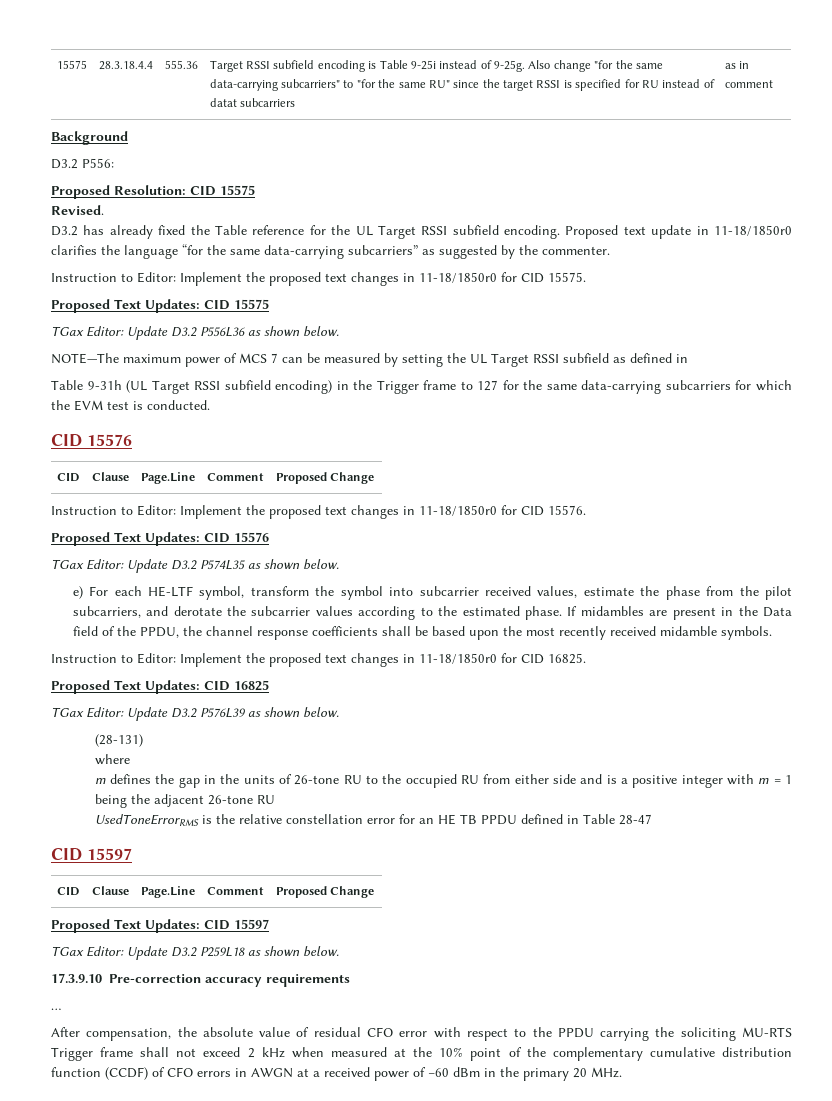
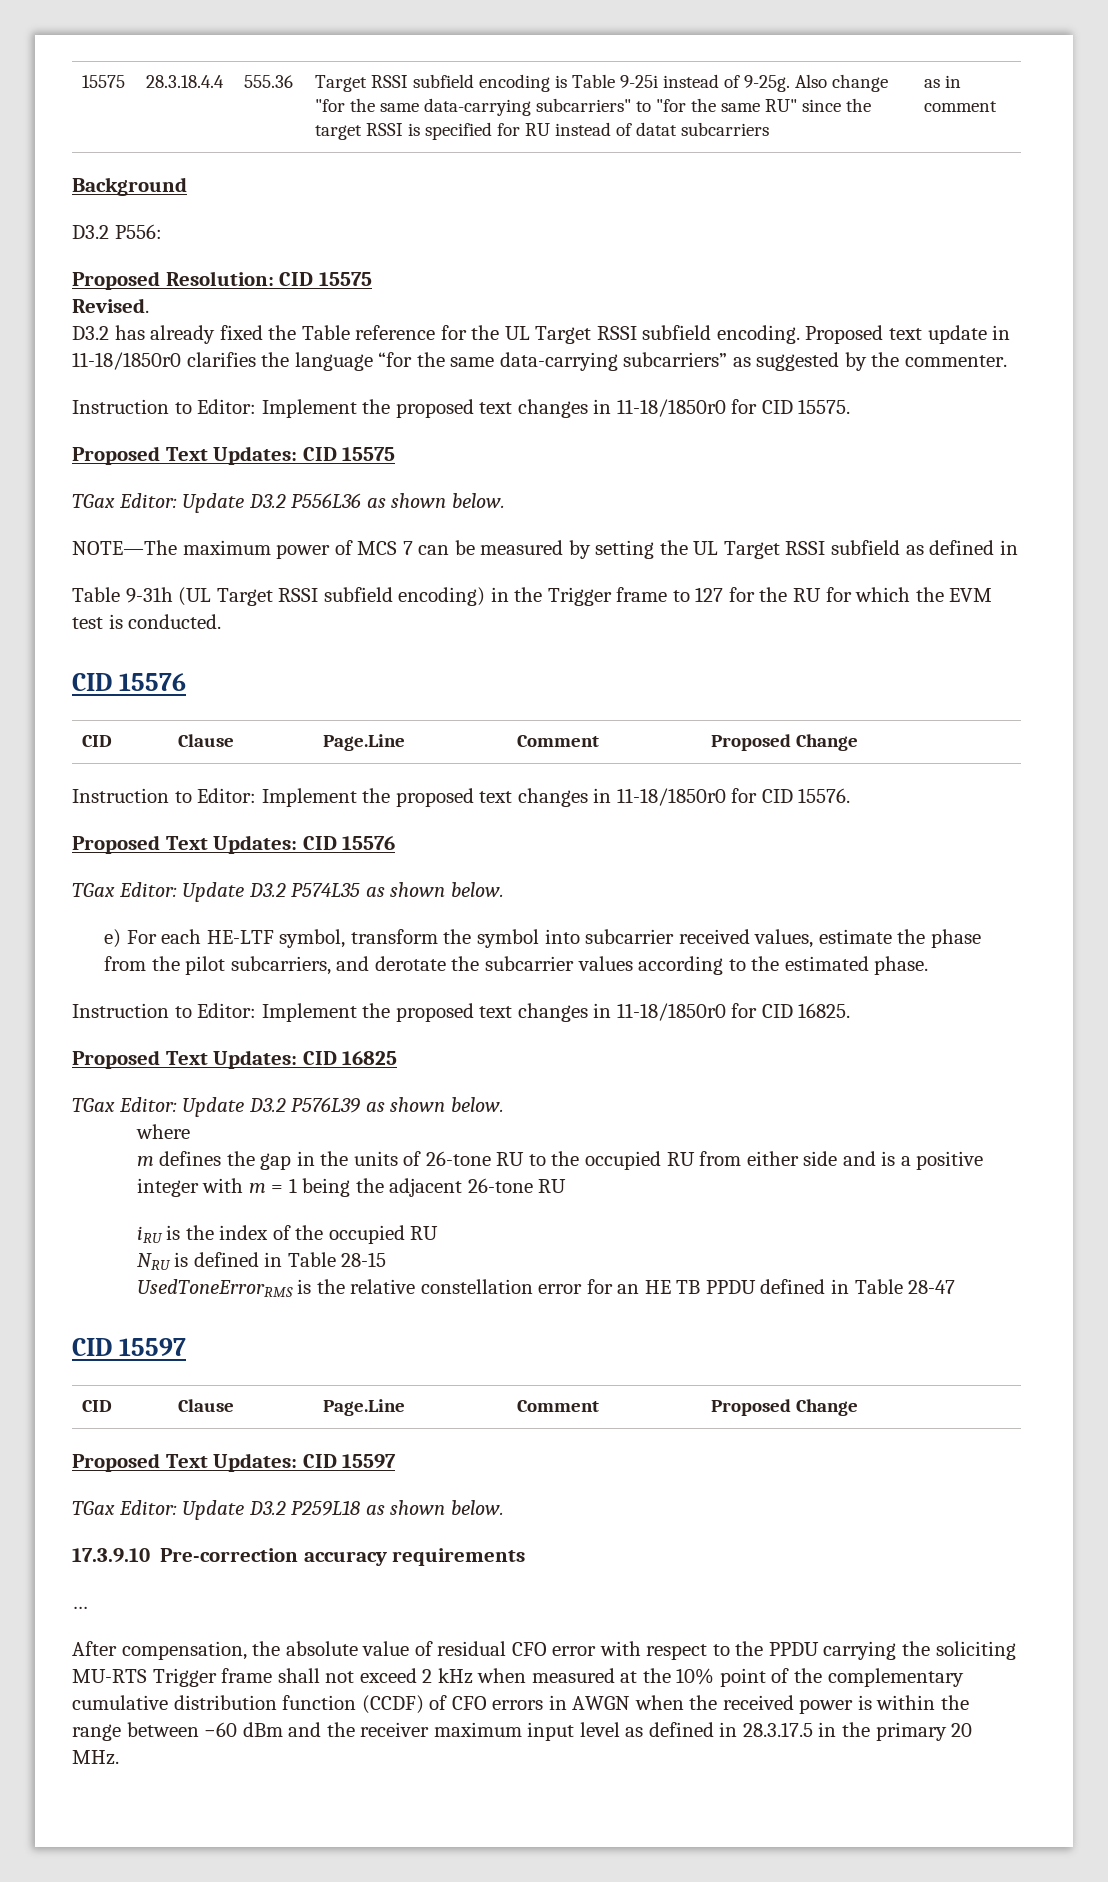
- Table 9-31h (UL Target RSSI subfield encoding) in the Trigger frame to 127 for the same data-carrying subcarriers for which the EVM test is conducted.
+ Table 9-31h (UL Target RSSI subfield encoding) in the Trigger frame to 127 for the RU for which the EVM test is conducted.
- If midambles are present in the Data field of the PPDU, the channel response coefficients shall be based upon the most recently received midamble symbols.
- (28-131)
+ iRU is the index of the occupied RU
+ NRU is defined in Table 28-15
- After compensation, the absolute value of residual CFO error with respect to the PPDU carrying the soliciting MU-RTS Trigger frame shall not exceed 2 kHz when measured at the 10% point of the complementary cumulative distribution function (CCDF) of CFO errors in AWGN at a received power of −60 dBm in the primary 20 MHz.
+ After compensation, the absolute value of residual CFO error with respect to the PPDU carrying the soliciting MU-RTS Trigger frame shall not exceed 2 kHz when measured at the 10% point of the complementary cumulative distribution function (CCDF) of CFO errors in AWGN when the received power is within the range between −60 dBm and the receiver maximum input level as defined in 28.3.17.5 in the primary 20 MHz.

